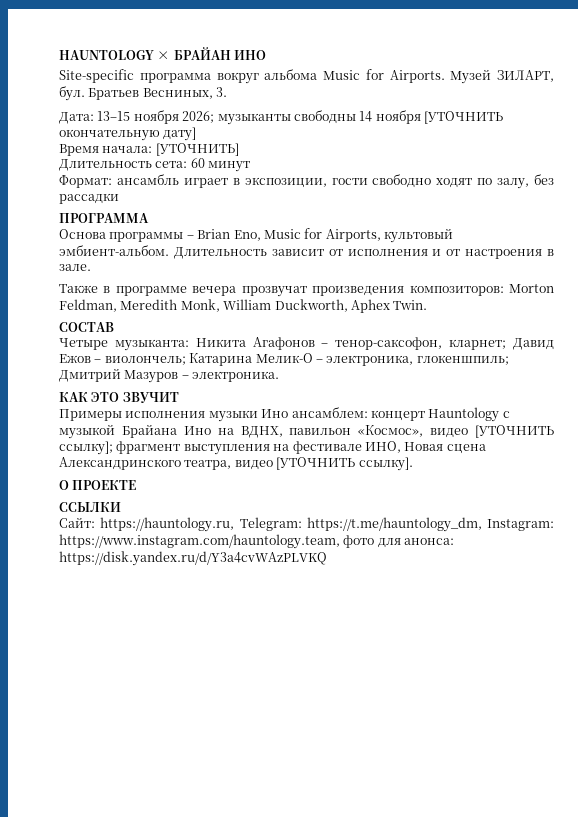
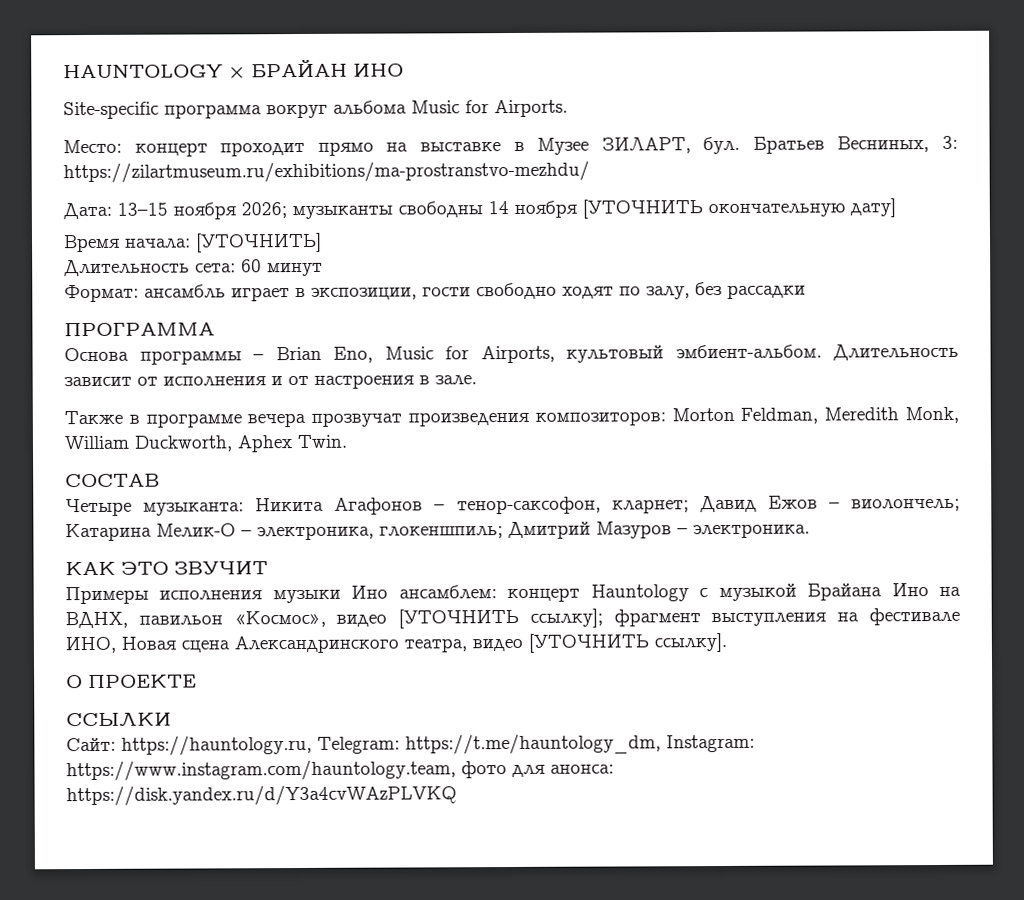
- Site-specific программа вокруг альбома Music for Airports. Музей ЗИЛАРТ, бул.
+ Site-specific программа вокруг альбома Music for Airports.
+ Место: концерт проходит прямо на выставке в Музее ЗИЛАРТ, бул.
- Братьев Весниных, 3.
+ Братьев Весниных, 3: https://zilartmuseum.ru/exhibitions/ma-prostranstvo-mezhdu/

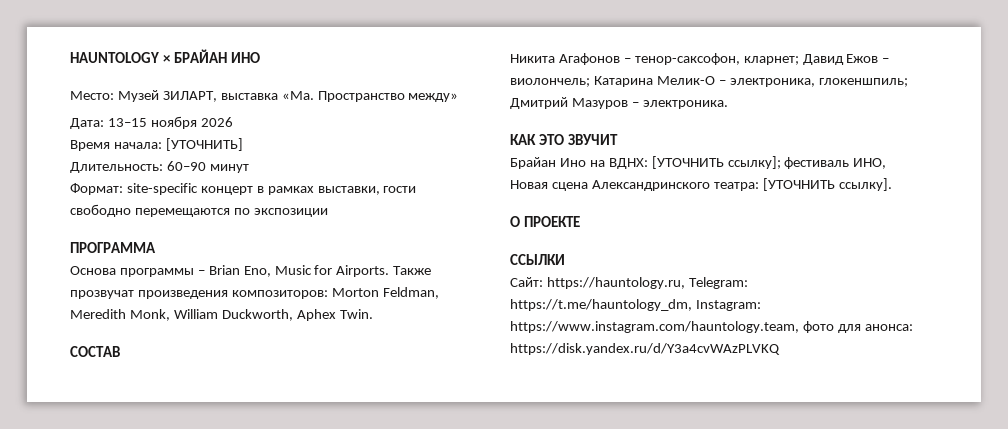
- Site-specific программа вокруг альбома Music for Airports.
- Место: концерт проходит прямо на выставке в Музее ЗИЛАРТ, бул. Братьев Весниных, 3: https://zilartmuseum.ru/exhibitions/ma-prostranstvo-mezhdu/
- Дата: 13–15 ноября 2026; музыканты свободны 14 ноября [УТОЧНИТЬ окончательную дату]
+ Место: Музей ЗИЛАРТ, выставка «Ма. Пространство между»
+ Дата: 13–15 ноября 2026
- Длительность сета: 60 минут
+ Длительность: 60–90 минут
- Формат: ансамбль играет в экспозиции, гости свободно ходят по залу, без рассадки
+ Формат: site-specific концерт в рамках выставки, гости свободно перемещаются по экспозиции
- Основа программы – Brian Eno, Music for Airports, культовый эмбиент-альбом. Длительность зависит от исполнения и от настроения в зале.
- Также в программе вечера прозвучат произведения композиторов: Morton Feldman, Meredith Monk, William Duckworth, Aphex Twin.
+ Основа программы – Brian Eno, Music for Airports. Также прозвучат произведения композиторов: Morton Feldman, Meredith Monk, William Duckworth, Aphex Twin.
- Четыре музыканта: Никита Агафонов – тенор-саксофон, кларнет; Давид Ежов – виолончель; Катарина Мелик-О – электроника, глокеншпиль; Дмитрий Мазуров – электроника.
+ Никита Агафонов – тенор-саксофон, кларнет; Давид Ежов – виолончель; Катарина Мелик-О – электроника, глокеншпиль; Дмитрий Мазуров – электроника.
- Примеры исполнения музыки Ино ансамблем: концерт Hauntology с музыкой Брайана Ино на ВДНХ, павильон «Космос», видео [УТОЧНИТЬ ссылку]; фрагмент выступления на фестивале ИНО, Новая сцена Александринского театра, видео [УТОЧНИТЬ ссылку].
+ Брайан Ино на ВДНХ: [УТОЧНИТЬ ссылку]; фестиваль ИНО, Новая сцена Александринского театра: [УТОЧНИТЬ ссылку].

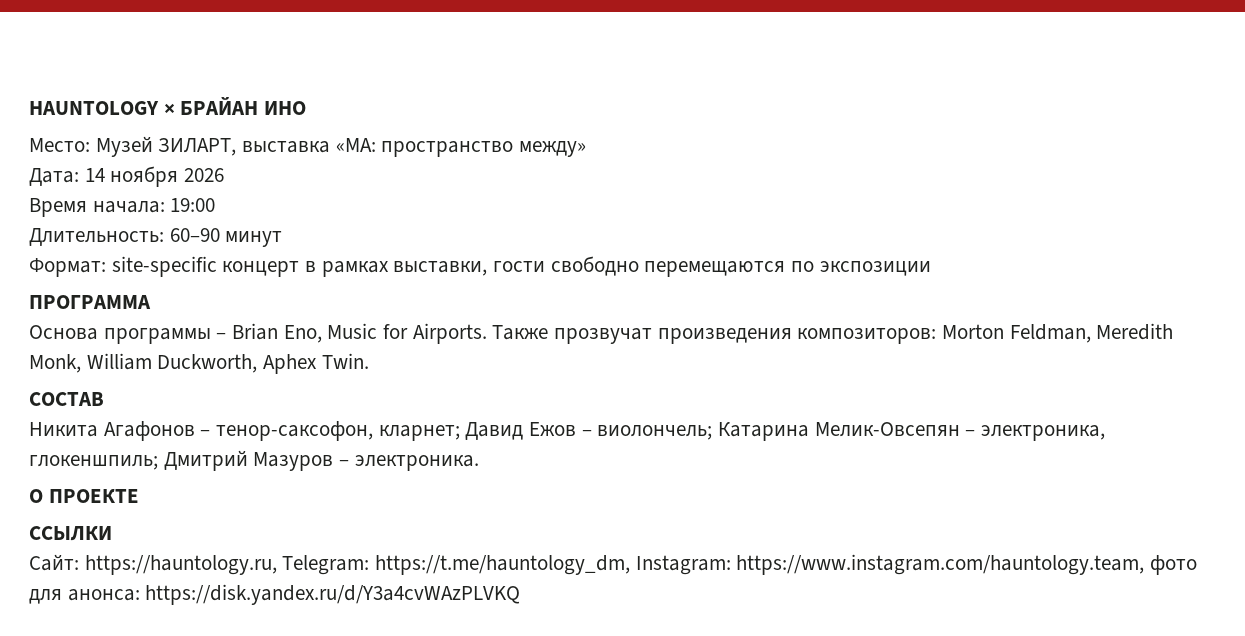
- Место: Музей ЗИЛАРТ, выставка «Ма. Пространство между»
+ Место: Музей ЗИЛАРТ, выставка «МА: пространство между»
- Дата: 13–15 ноября 2026
+ Дата: 14 ноября 2026
- Время начала: [УТОЧНИТЬ]
+ Время начала: 19:00
- Никита Агафонов – тенор-саксофон, кларнет; Давид Ежов – виолончель; Катарина Мелик-О – электроника, глокеншпиль; Дмитрий Мазуров – электроника.
+ Никита Агафонов – тенор-саксофон, кларнет; Давид Ежов – виолончель; Катарина Мелик-Овсепян – электроника, глокеншпиль; Дмитрий Мазуров – электроника.
- КАК ЭТО ЗВУЧИТ
- Брайан Ино на ВДНХ: [УТОЧНИТЬ ссылку]; фестиваль ИНО, Новая сцена Александринского театра: [УТОЧНИТЬ ссылку].

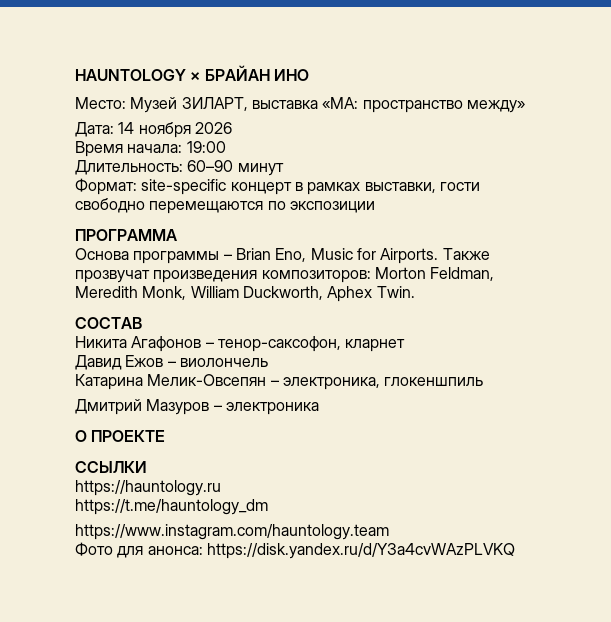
- Никита Агафонов – тенор-саксофон, кларнет; Давид Ежов – виолончель; Катарина Мелик-Овсепян – электроника, глокеншпиль; Дмитрий Мазуров – электроника.
+ Никита Агафонов – тенор-саксофон, кларнет
+ Давид Ежов – виолончель
+ Катарина Мелик-Овсепян – электроника, глокеншпиль
+ Дмитрий Мазуров – электроника
- Сайт: https://hauntology.ru, Telegram: https://t.me/hauntology_dm, Instagram: https://www.instagram.com/hauntology.team, фото для анонса: https://disk.yandex.ru/d/Y3a4cvWAzPLVKQ
+ https://hauntology.ru
+ https://t.me/hauntology_dm
+ https://www.instagram.com/hauntology.team
+ Фото для анонса: https://disk.yandex.ru/d/Y3a4cvWAzPLVKQ

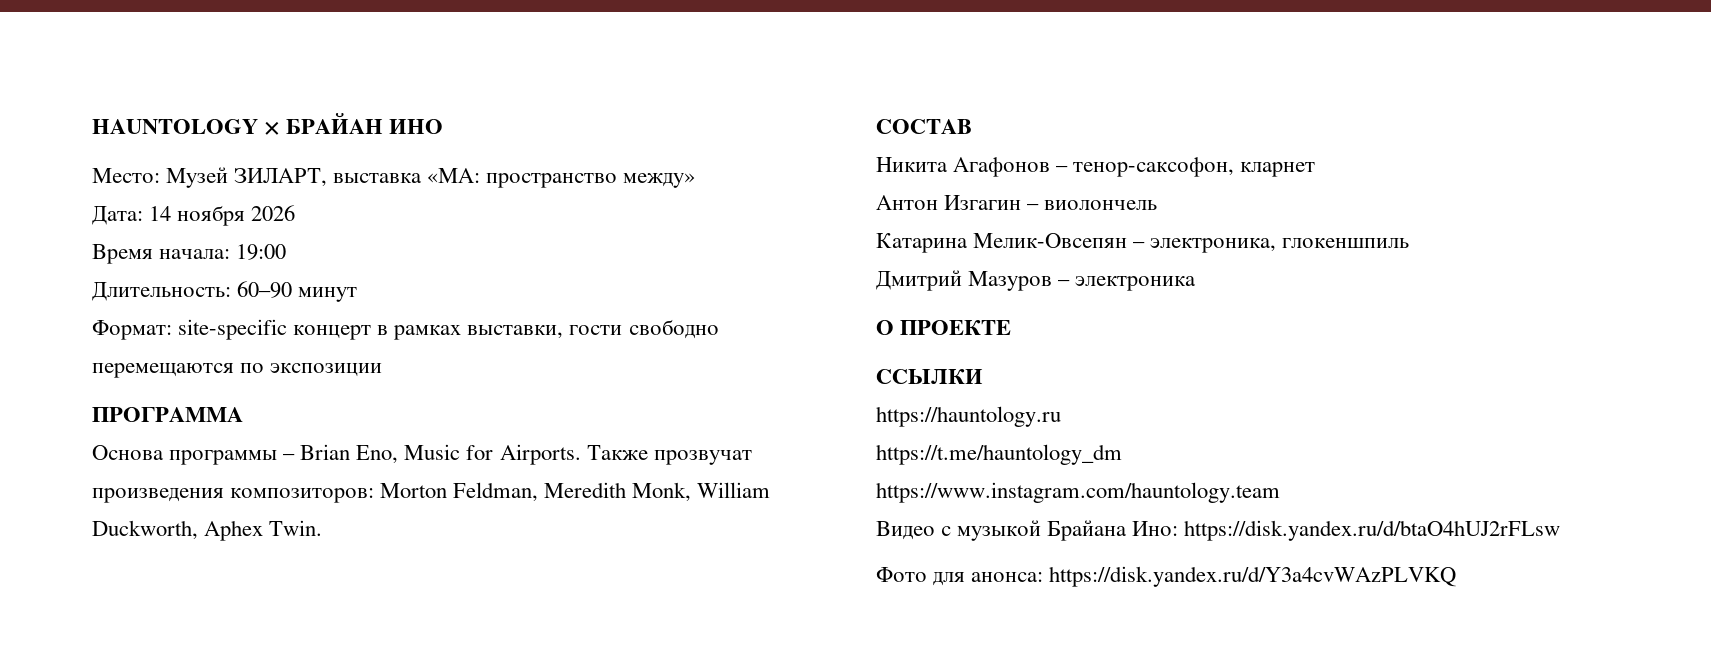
- Давид Ежов – виолончель
+ Антон Изгагин – виолончель
+ Видео с музыкой Брайана Ино: https://disk.yandex.ru/d/btaO4hUJ2rFLsw

